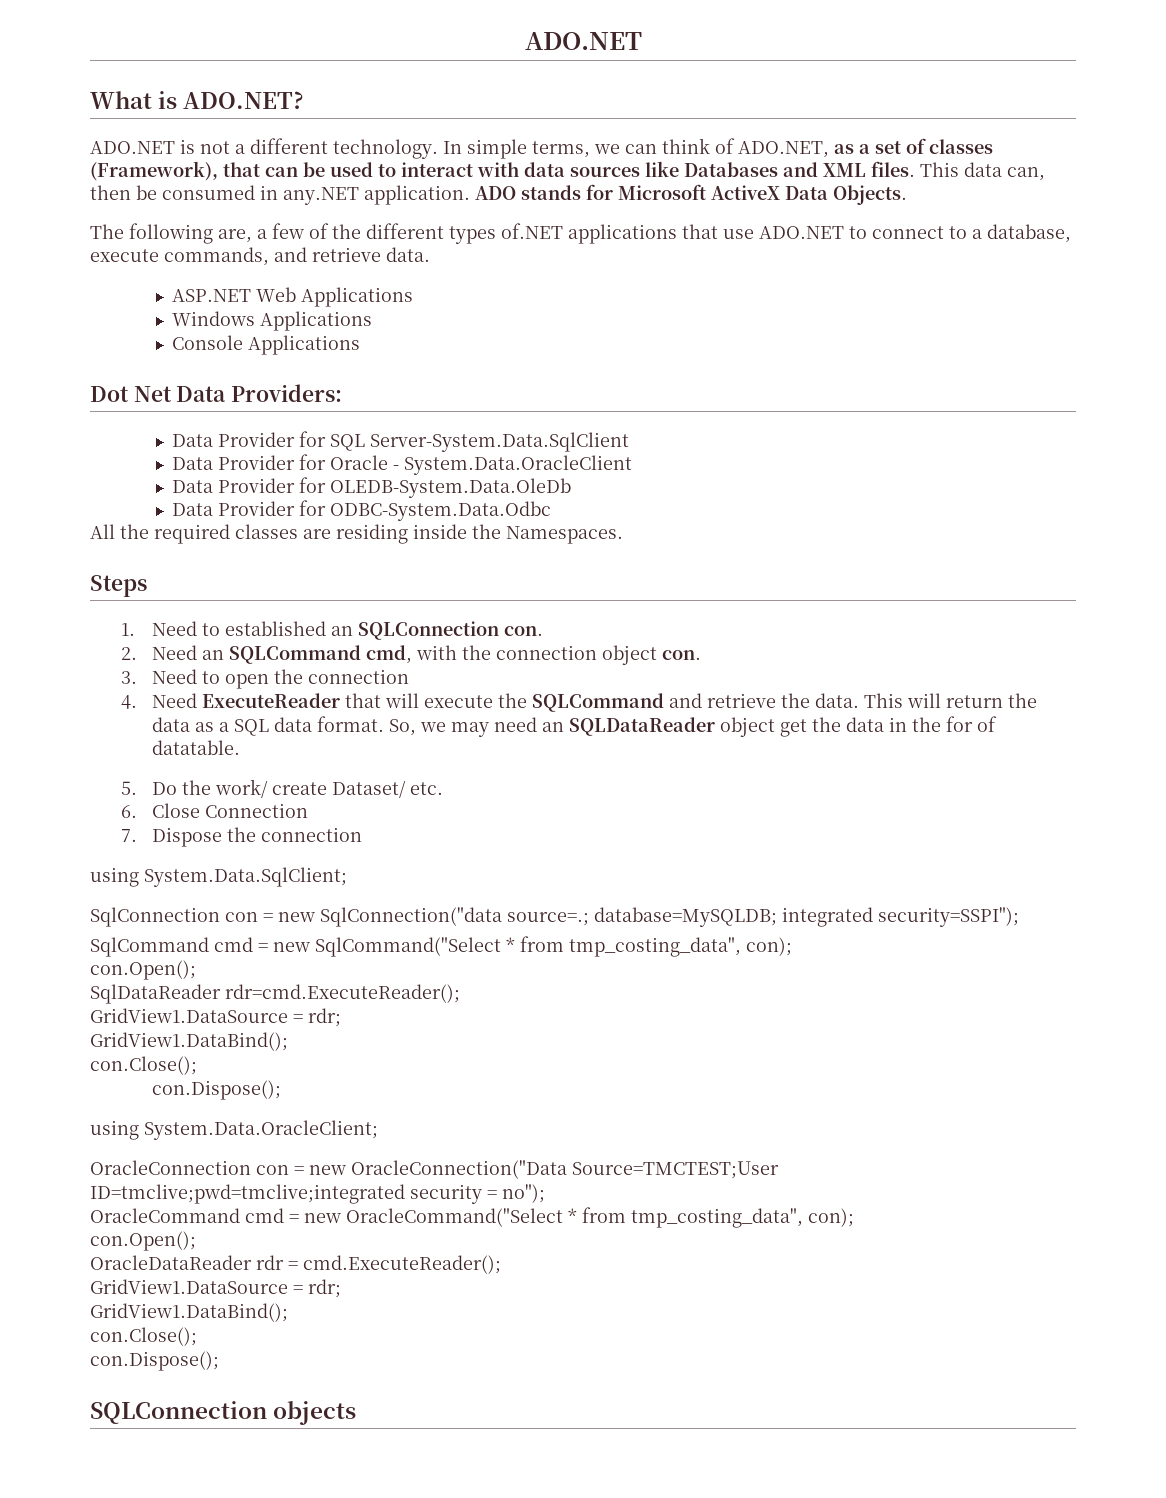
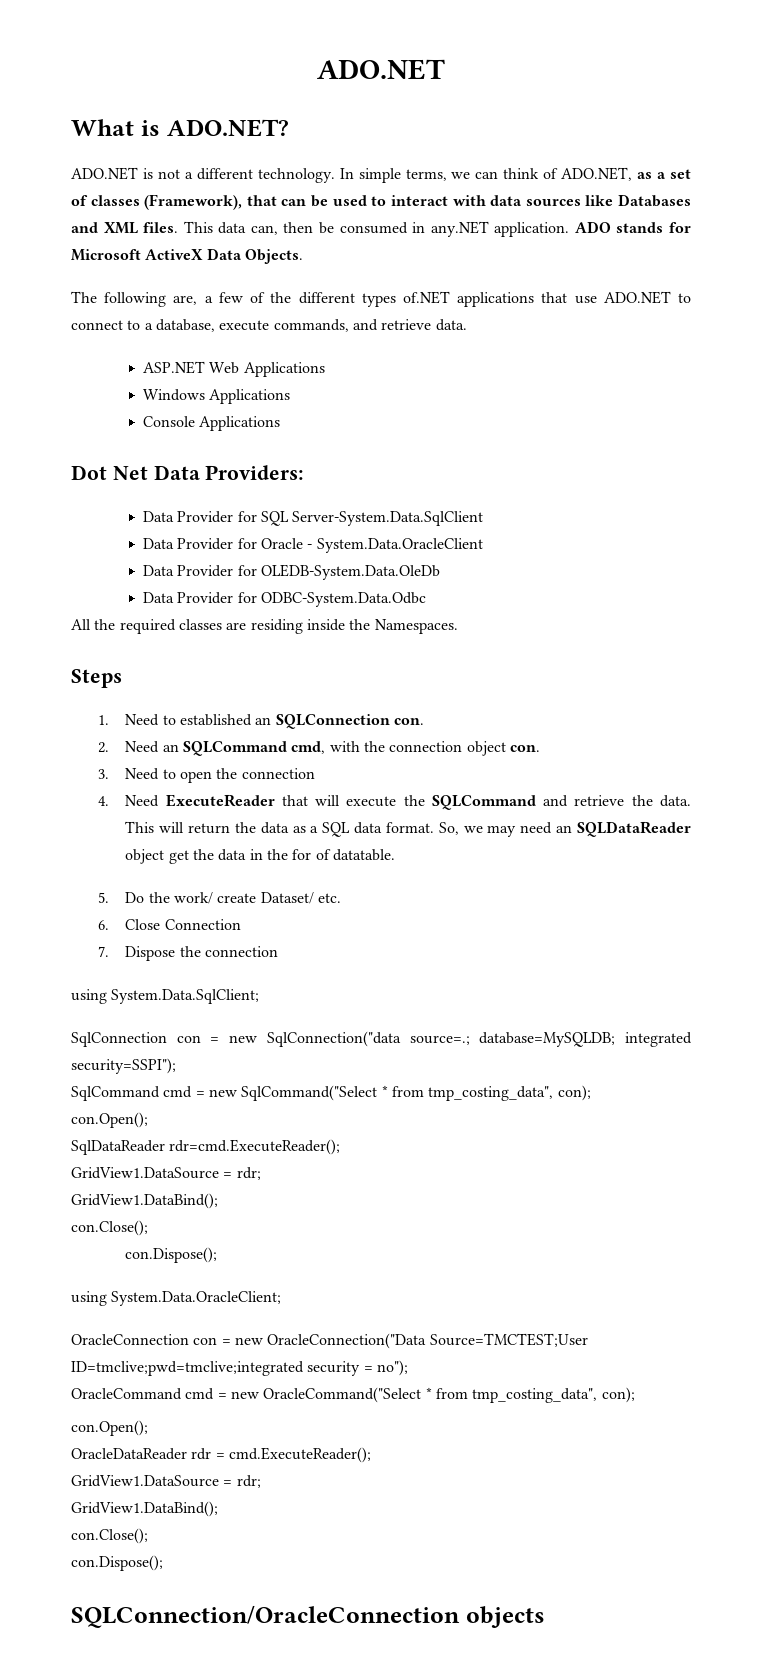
- SQLConnection objects
+ SQLConnection/OracleConnection objects

